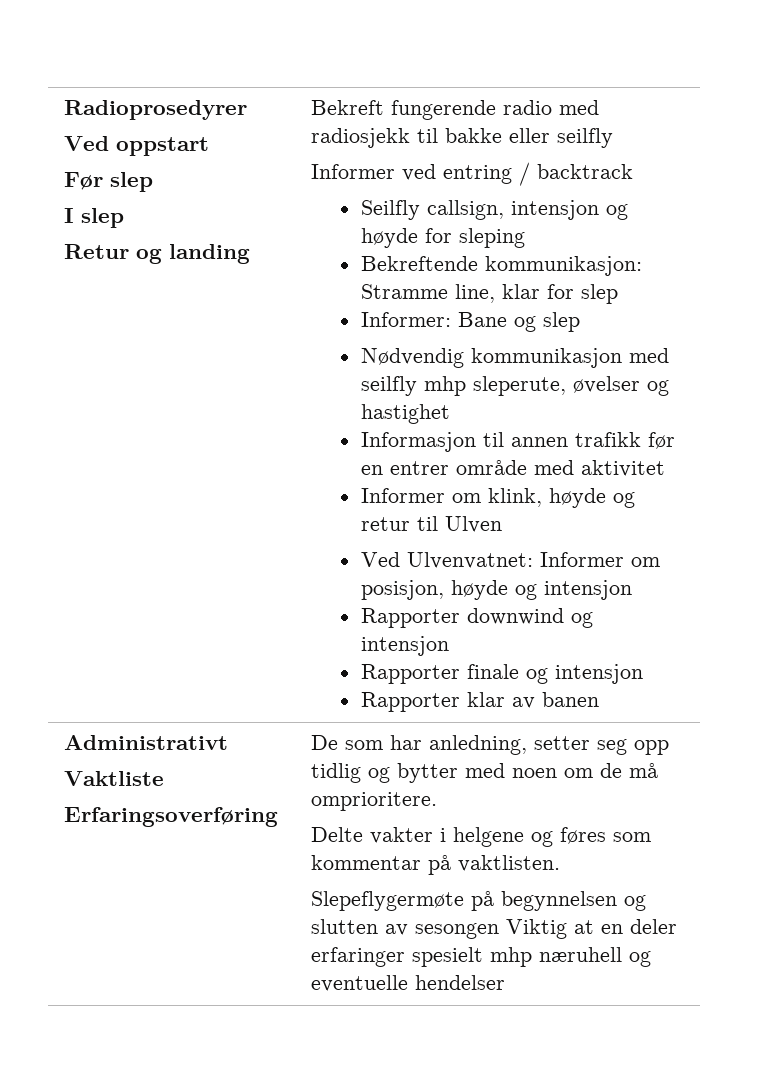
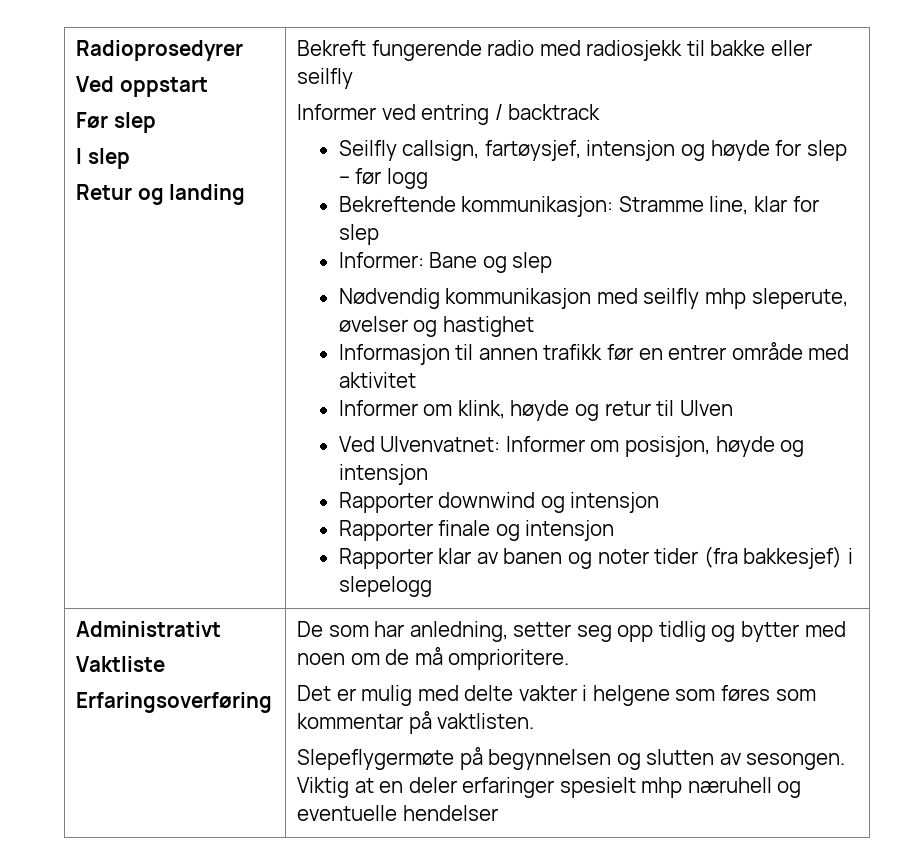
- Seilfly callsign, intensjon og høyde for sleping
+ Seilfly callsign, fartøysjef, intensjon og høyde for slep – før logg
- Rapporter klar av banen
+ Rapporter klar av banen og noter tider (fra bakkesjef) i slepelogg
- Delte vakter i helgene og føres som kommentar på vaktlisten.
+ Det er mulig med delte vakter i helgene som føres som kommentar på vaktlisten.
- Slepeflygermøte på begynnelsen og slutten av sesongen Viktig at en deler erfaringer spesielt mhp næruhell og eventuelle hendelser
+ Slepeflygermøte på begynnelsen og slutten av sesongen. Viktig at en deler erfaringer spesielt mhp næruhell og eventuelle hendelser

